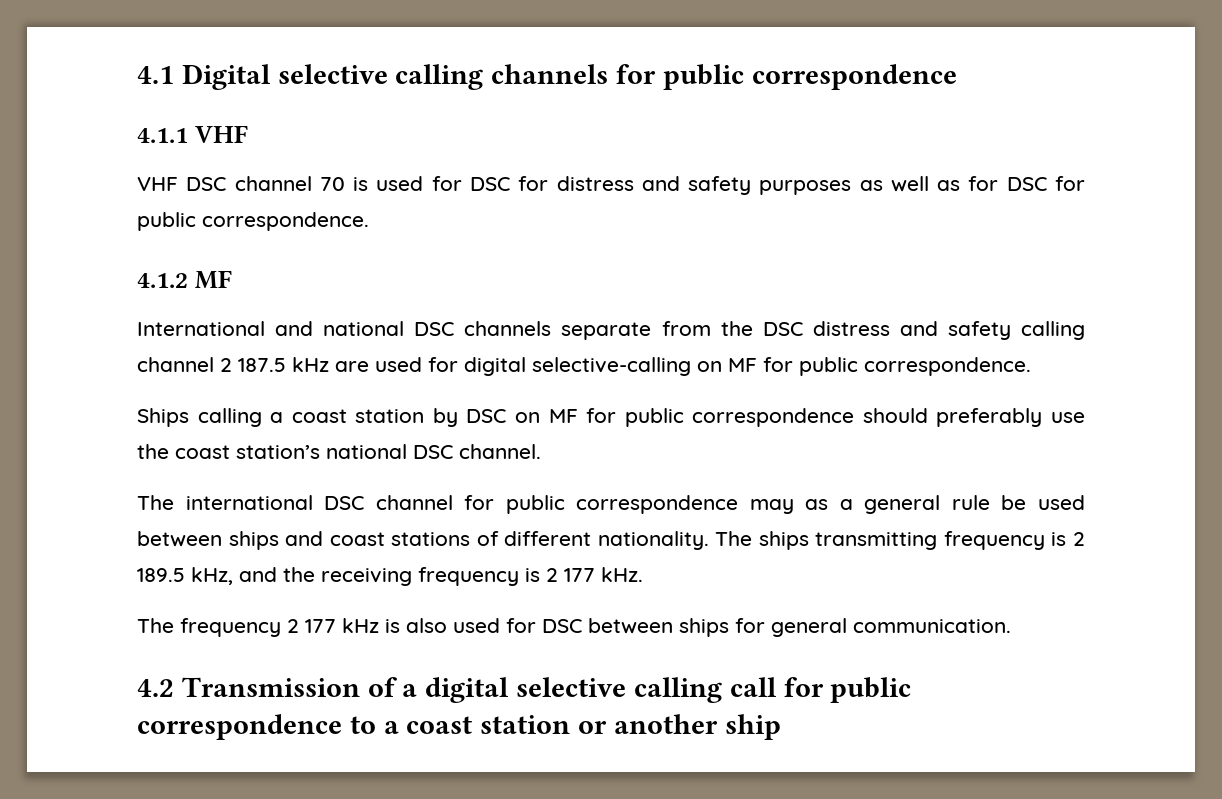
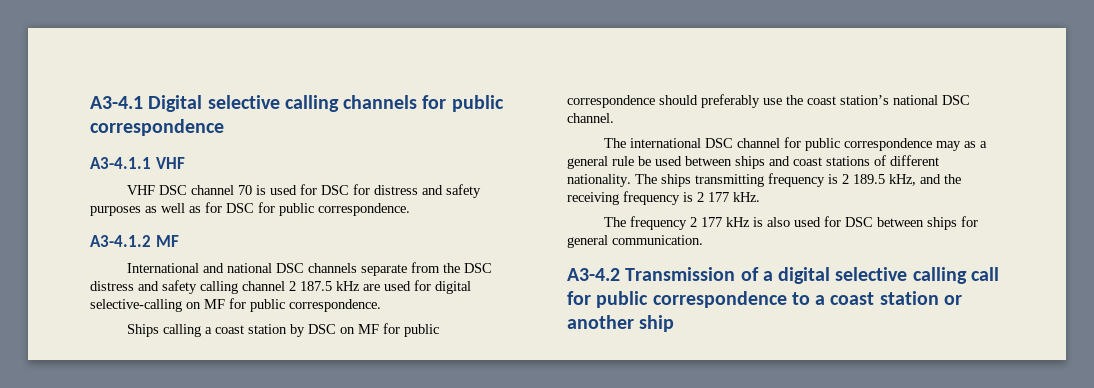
- 4.1 Digital selective calling channels for public correspondence
+ A3-4.1 Digital selective calling channels for public correspondence
- 4.1.1 VHF
+ A3-4.1.1 VHF
- 4.1.2 MF
+ A3-4.1.2 MF
- 4.2 Transmission of a digital selective calling call for public correspondence to a coast station or another ship
+ A3-4.2 Transmission of a digital selective calling call for public correspondence to a coast station or another ship

